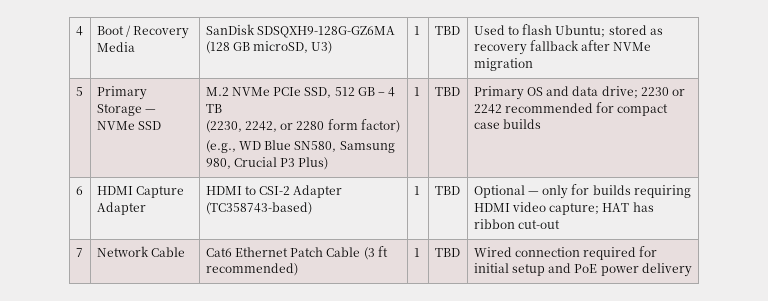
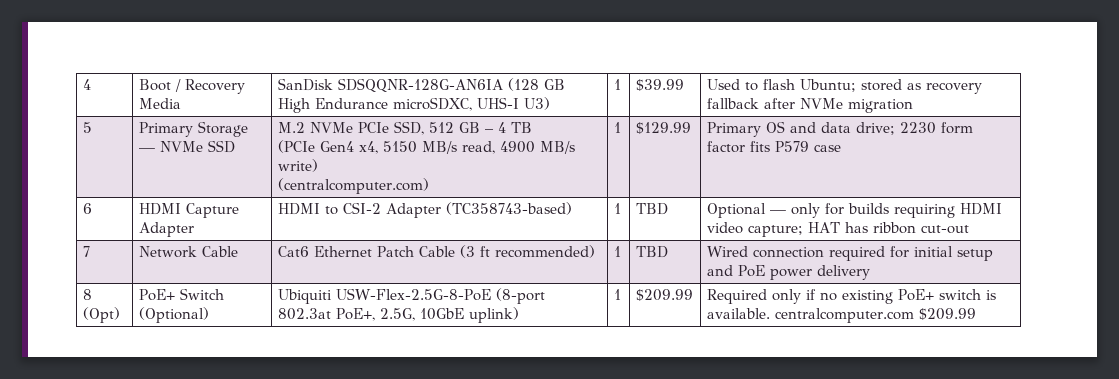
- 4 | Boot / Recovery Media | SanDisk SDSQXH9-128G-GZ6MA (128 GB microSD, U3) | 1 | TBD | Used to flash Ubuntu; stored as recovery fallback after NVMe migration
+ 4 | Boot / Recovery Media | SanDisk SDSQQNR-128G-AN6IA (128 GB High Endurance microSDXC, UHS-I U3) | 1 | $39.99 | Used to flash Ubuntu; stored as recovery fallback after NVMe migration
- (2230, 2242, or 2280 form factor)
- (e.g., WD Blue SN580, Samsung 980, Crucial P3 Plus) | 1 | TBD
+ (PCIe Gen4 x4, 5150 MB/s read, 4900 MB/s write)
+ (centralcomputer.com) | 1 | $129.99
- Primary OS and data drive; 2230 or 2242 recommended for compact case builds
+ Primary OS and data drive; 2230 form factor fits P579 case
+ 8 (Opt) | PoE+ Switch (Optional) | Ubiquiti USW-Flex-2.5G-8-PoE (8-port 802.3at PoE+, 2.5G, 10GbE uplink) | 1 | $209.99 | Required only if no existing PoE+ switch is available. centralcomputer.com $209.99

